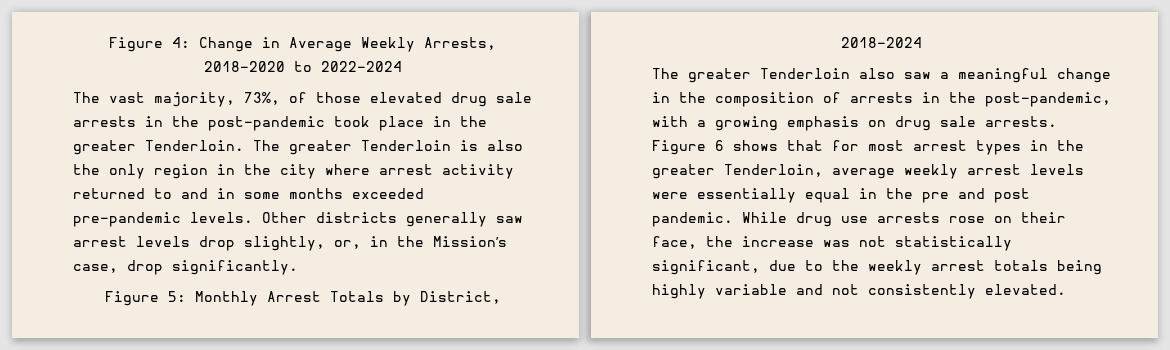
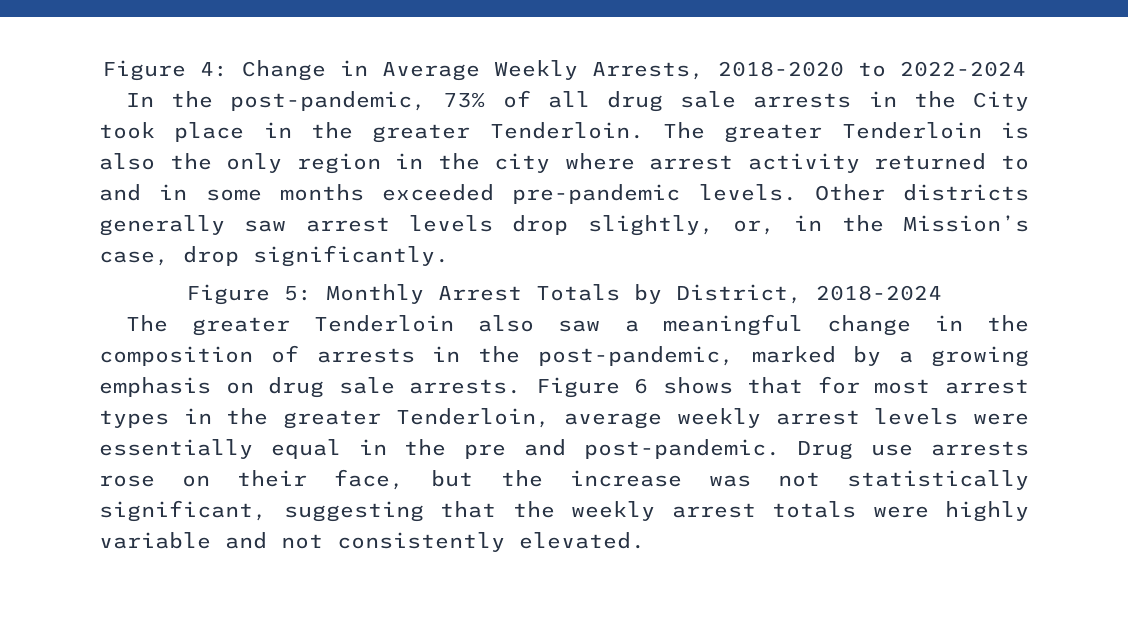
- The vast majority, 73%, of those elevated drug sale arrests in the post-pandemic took place in the greater Tenderloin.
+ In the post-pandemic, 73% of all drug sale arrests in the City took place in the greater Tenderloin.
- The greater Tenderloin also saw a meaningful change in the composition of arrests in the post-pandemic, with a growing emphasis on drug sale arrests.
+ The greater Tenderloin also saw a meaningful change in the composition of arrests in the post-pandemic, marked by a growing emphasis on drug sale arrests.
- Figure 6 shows that for most arrest types in the greater Tenderloin, average weekly arrest levels were essentially equal in the pre and post pandemic. While drug use arrests rose on their face, the increase was not statistically significant, due to the weekly arrest totals being highly variable and not consistently elevated.
+ Figure 6 shows that for most arrest types in the greater Tenderloin, average weekly arrest levels were essentially equal in the pre and post-pandemic. Drug use arrests rose on their face, but the increase was not statistically significant, suggesting that the weekly arrest totals were highly variable and not consistently elevated.

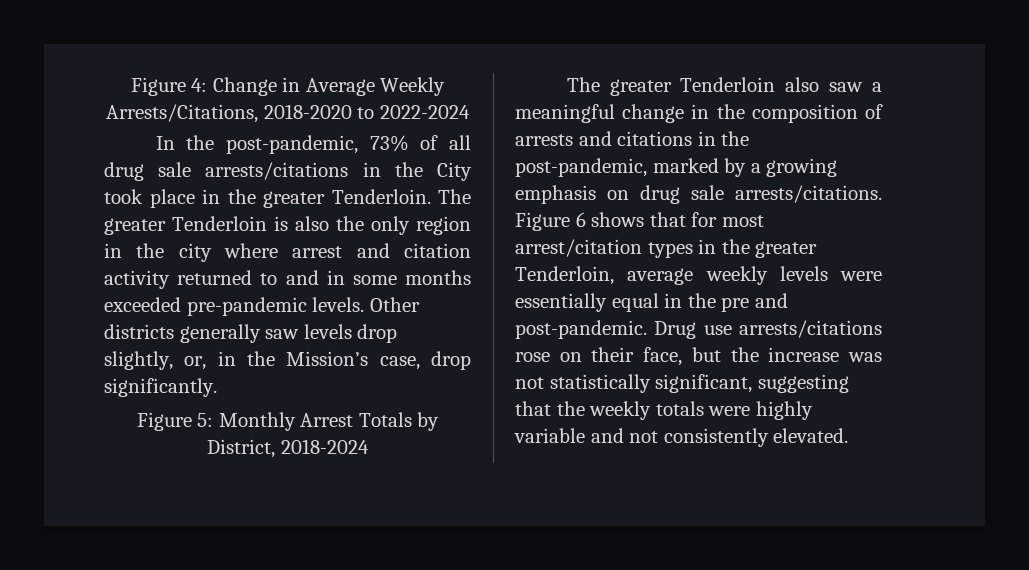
- Figure 4: Change in Average Weekly Arrests, 2018-2020 to 2022-2024
+ Figure 4: Change in Average Weekly Arrests/Citations, 2018-2020 to 2022-2024
- In the post-pandemic, 73% of all drug sale arrests in the City took place in the greater Tenderloin.
+ In the post-pandemic, 73% of all drug sale arrests/citations in the City took place in the greater Tenderloin.
- The greater Tenderloin is also the only region in the city where arrest activity returned to and in some months exceeded pre-pandemic levels.
+ The greater Tenderloin is also the only region in the city where arrest and citation activity returned to and in some months exceeded pre-pandemic levels.
- Other districts generally saw arrest levels drop slightly, or, in the Mission’s case, drop significantly.
+ Other districts generally saw levels drop slightly, or, in the Mission’s case, drop significantly.
- The greater Tenderloin also saw a meaningful change in the composition of arrests in the post-pandemic, marked by a growing emphasis on drug sale arrests.
+ The greater Tenderloin also saw a meaningful change in the composition of arrests and citations in the post-pandemic, marked by a growing emphasis on drug sale arrests/citations.
- Figure 6 shows that for most arrest types in the greater Tenderloin, average weekly arrest levels were essentially equal in the pre and post-pandemic.
+ Figure 6 shows that for most arrest/citation types in the greater Tenderloin, average weekly levels were essentially equal in the pre and post-pandemic.
- Drug use arrests rose on their face, but the increase was not statistically significant, suggesting that the weekly arrest totals were highly variable and not consistently elevated.
+ Drug use arrests/citations rose on their face, but the increase was not statistically significant, suggesting that the weekly totals were highly variable and not consistently elevated.

